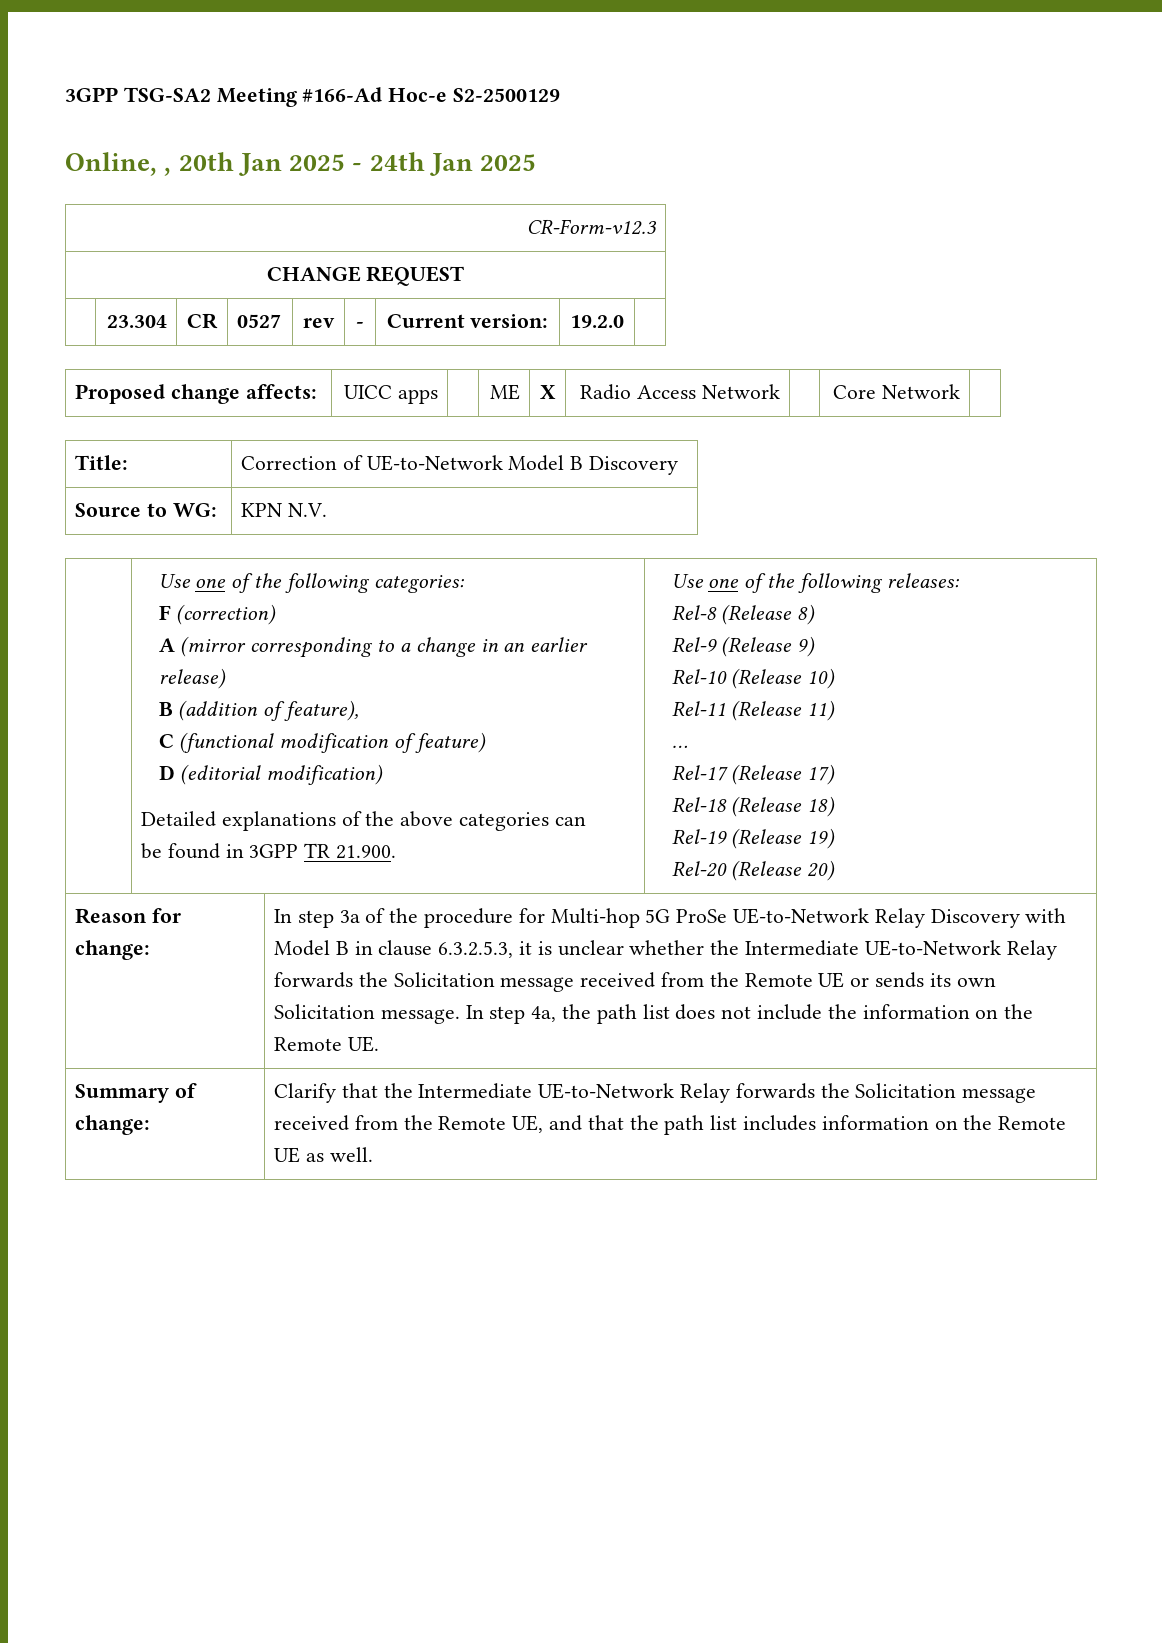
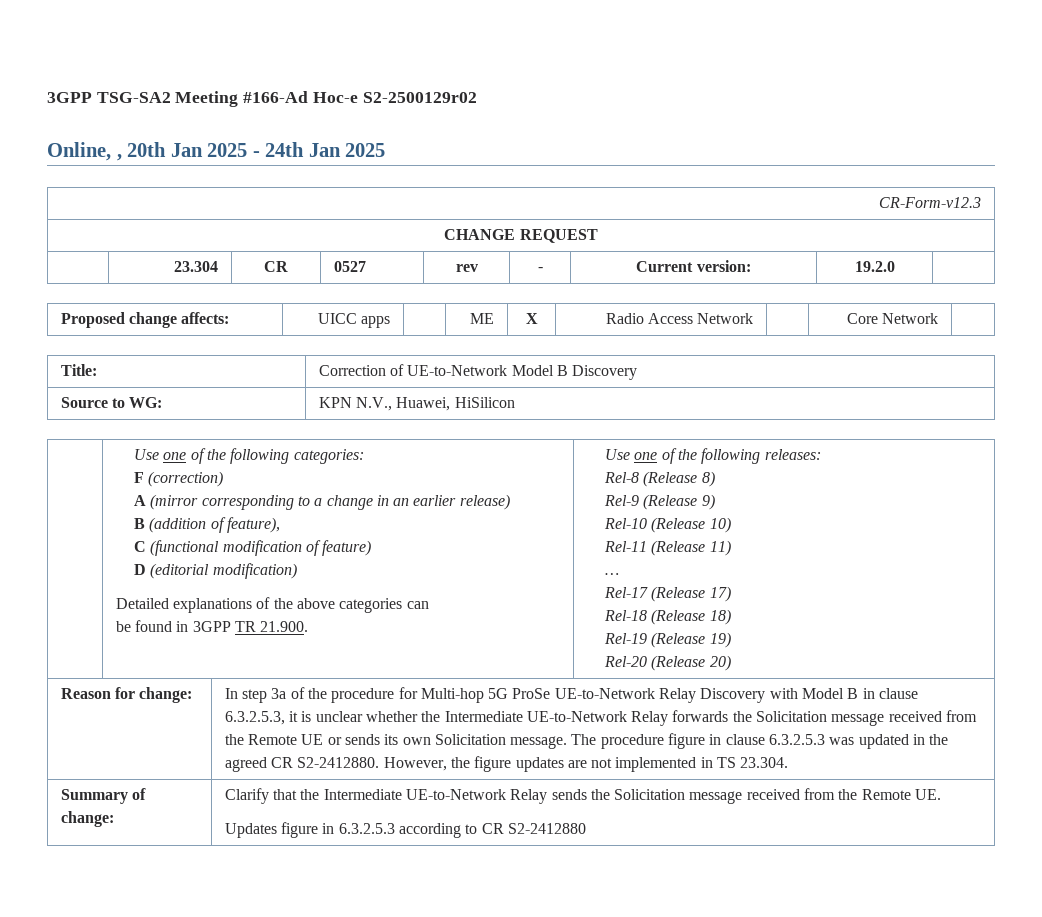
- 3GPP TSG-SA2 Meeting #166-Ad Hoc-e S2-2500129
+ 3GPP TSG-SA2 Meeting #166-Ad Hoc-e S2-2500129r02
- Source to WG: | KPN N.V.
+ Source to WG: | KPN N.V., Huawei, HiSilicon
- In step 4a, the path list does not include the information on the Remote UE.
+ The procedure figure in clause 6.3.2.5.3 was updated in the agreed CR S2-2412880. However, the figure updates are not implemented in TS 23.304.
- Summary of change: | Clarify that the Intermediate UE-to-Network Relay forwards the Solicitation message received from the Remote UE, and that the path list includes information on the Remote UE as well.
+ Summary of change: | Clarify that the Intermediate UE-to-Network Relay sends the Solicitation message received from the Remote UE.
+ Updates figure in 6.3.2.5.3 according to CR S2-2412880

